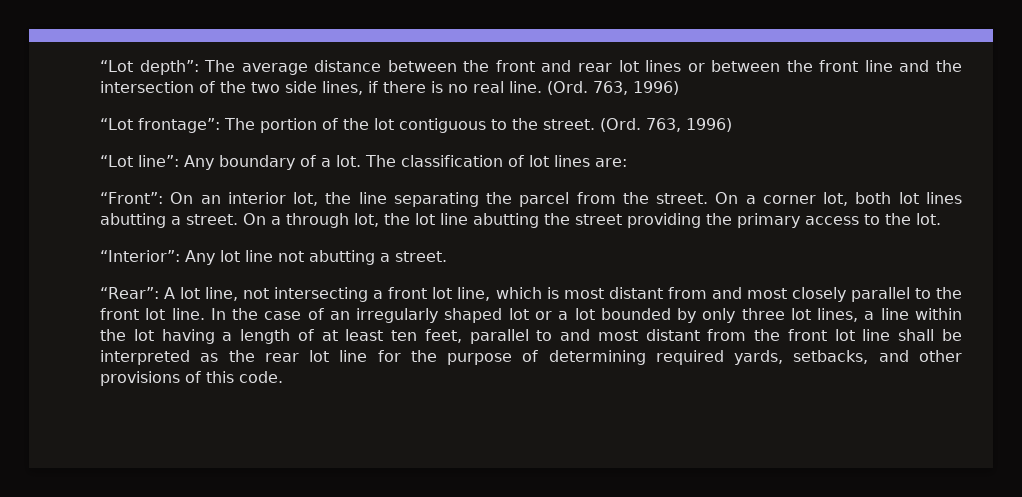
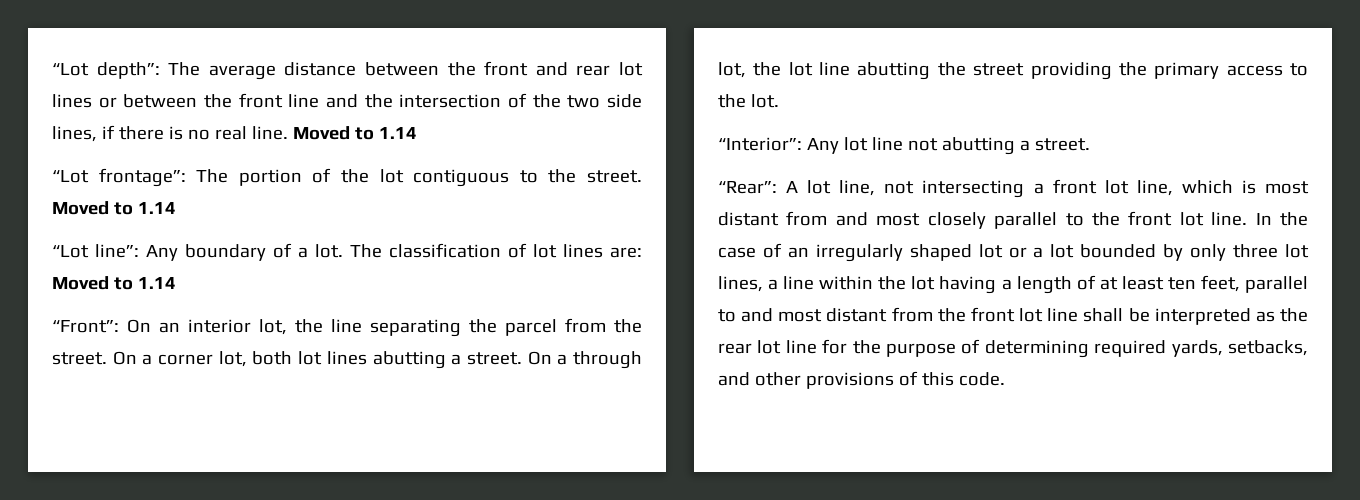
- “Lot depth”: The average distance between the front and rear lot lines or between the front line and the intersection of the two side lines, if there is no real line. (Ord. 763, 1996)
+ “Lot depth”: The average distance between the front and rear lot lines or between the front line and the intersection of the two side lines, if there is no real line. Moved to 1.14
- “Lot frontage”: The portion of the lot contiguous to the street. (Ord. 763, 1996)
+ “Lot frontage”: The portion of the lot contiguous to the street. Moved to 1.14
- The classification of lot lines are:
+ The classification of lot lines are: Moved to 1.14

